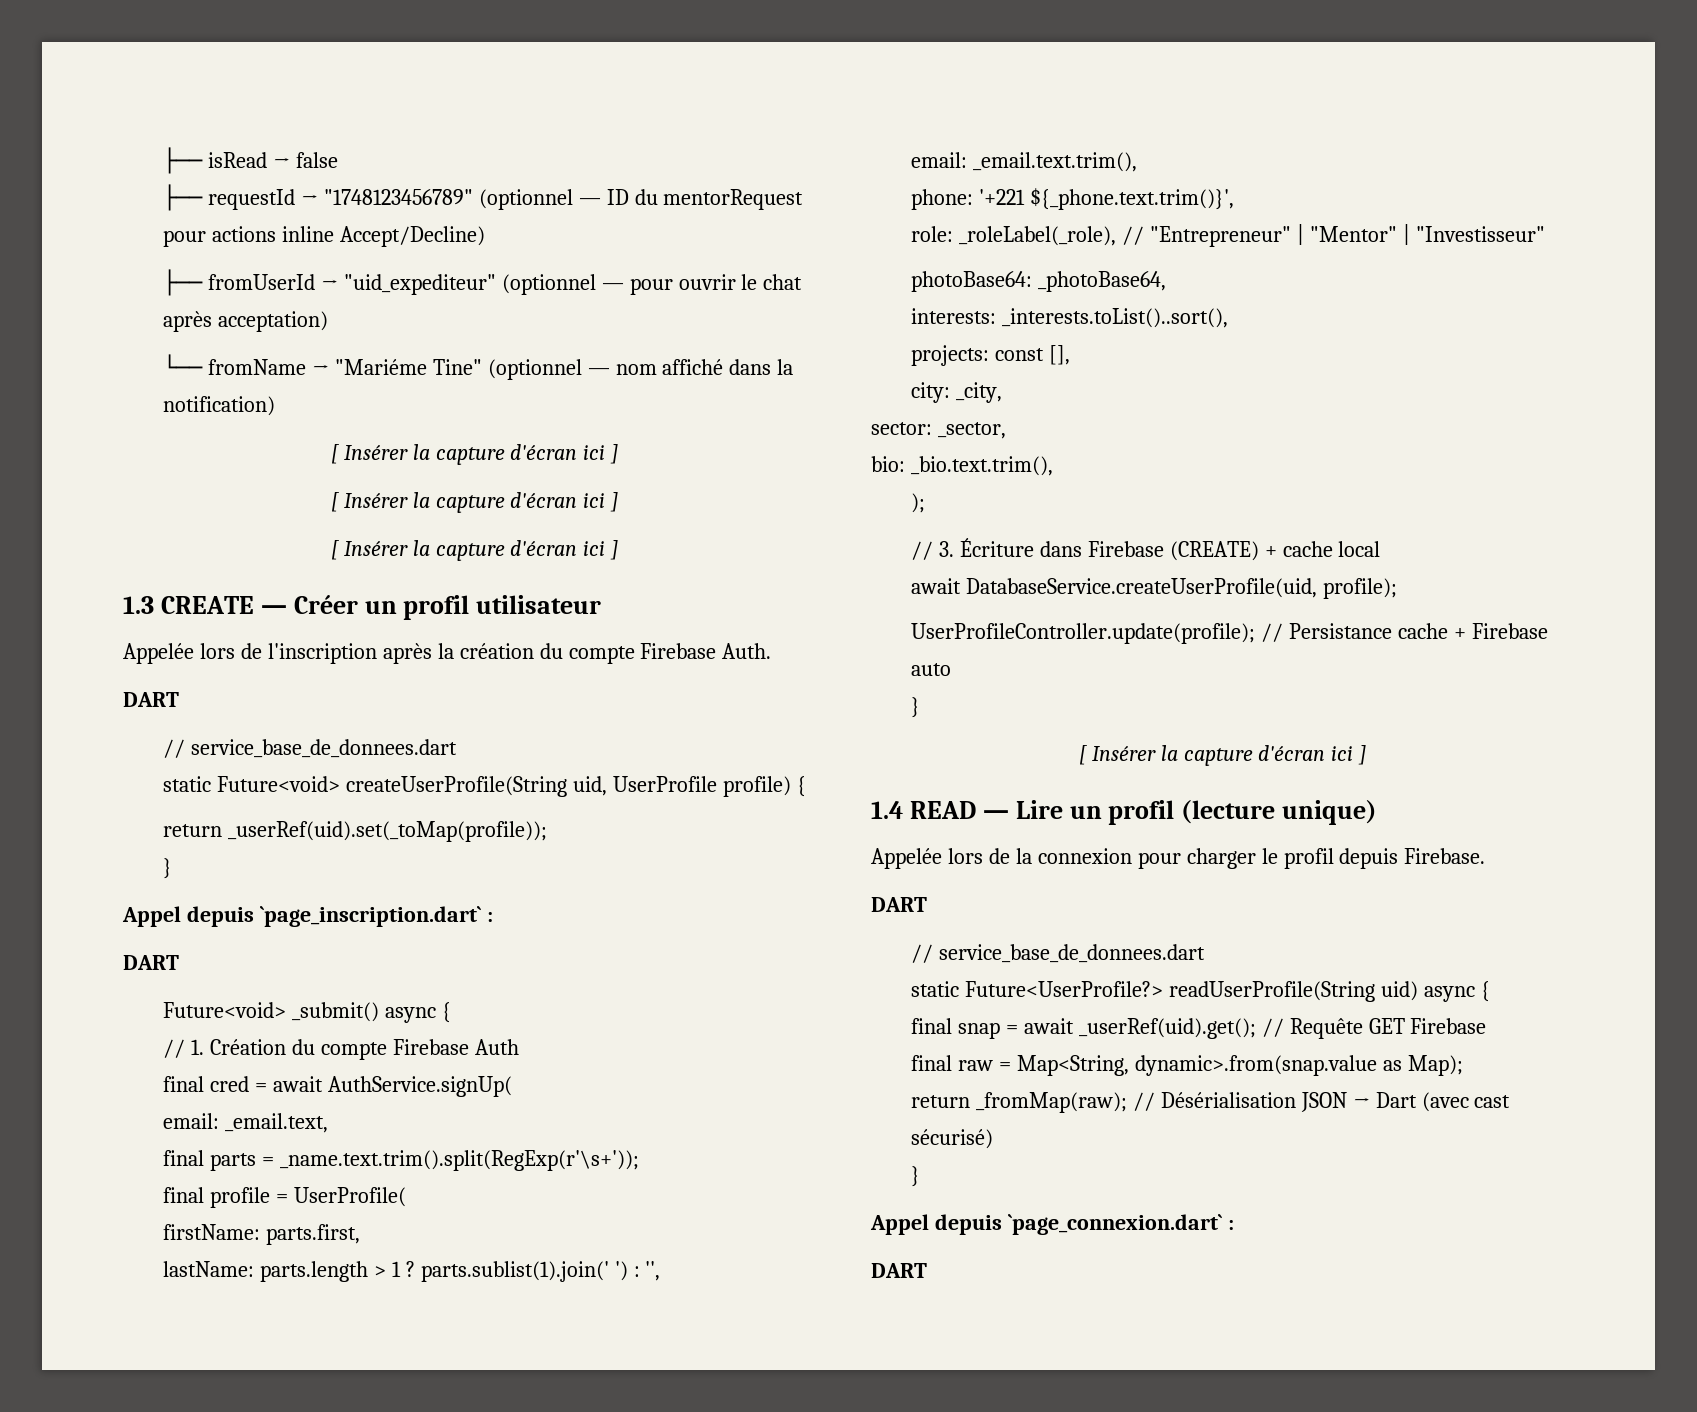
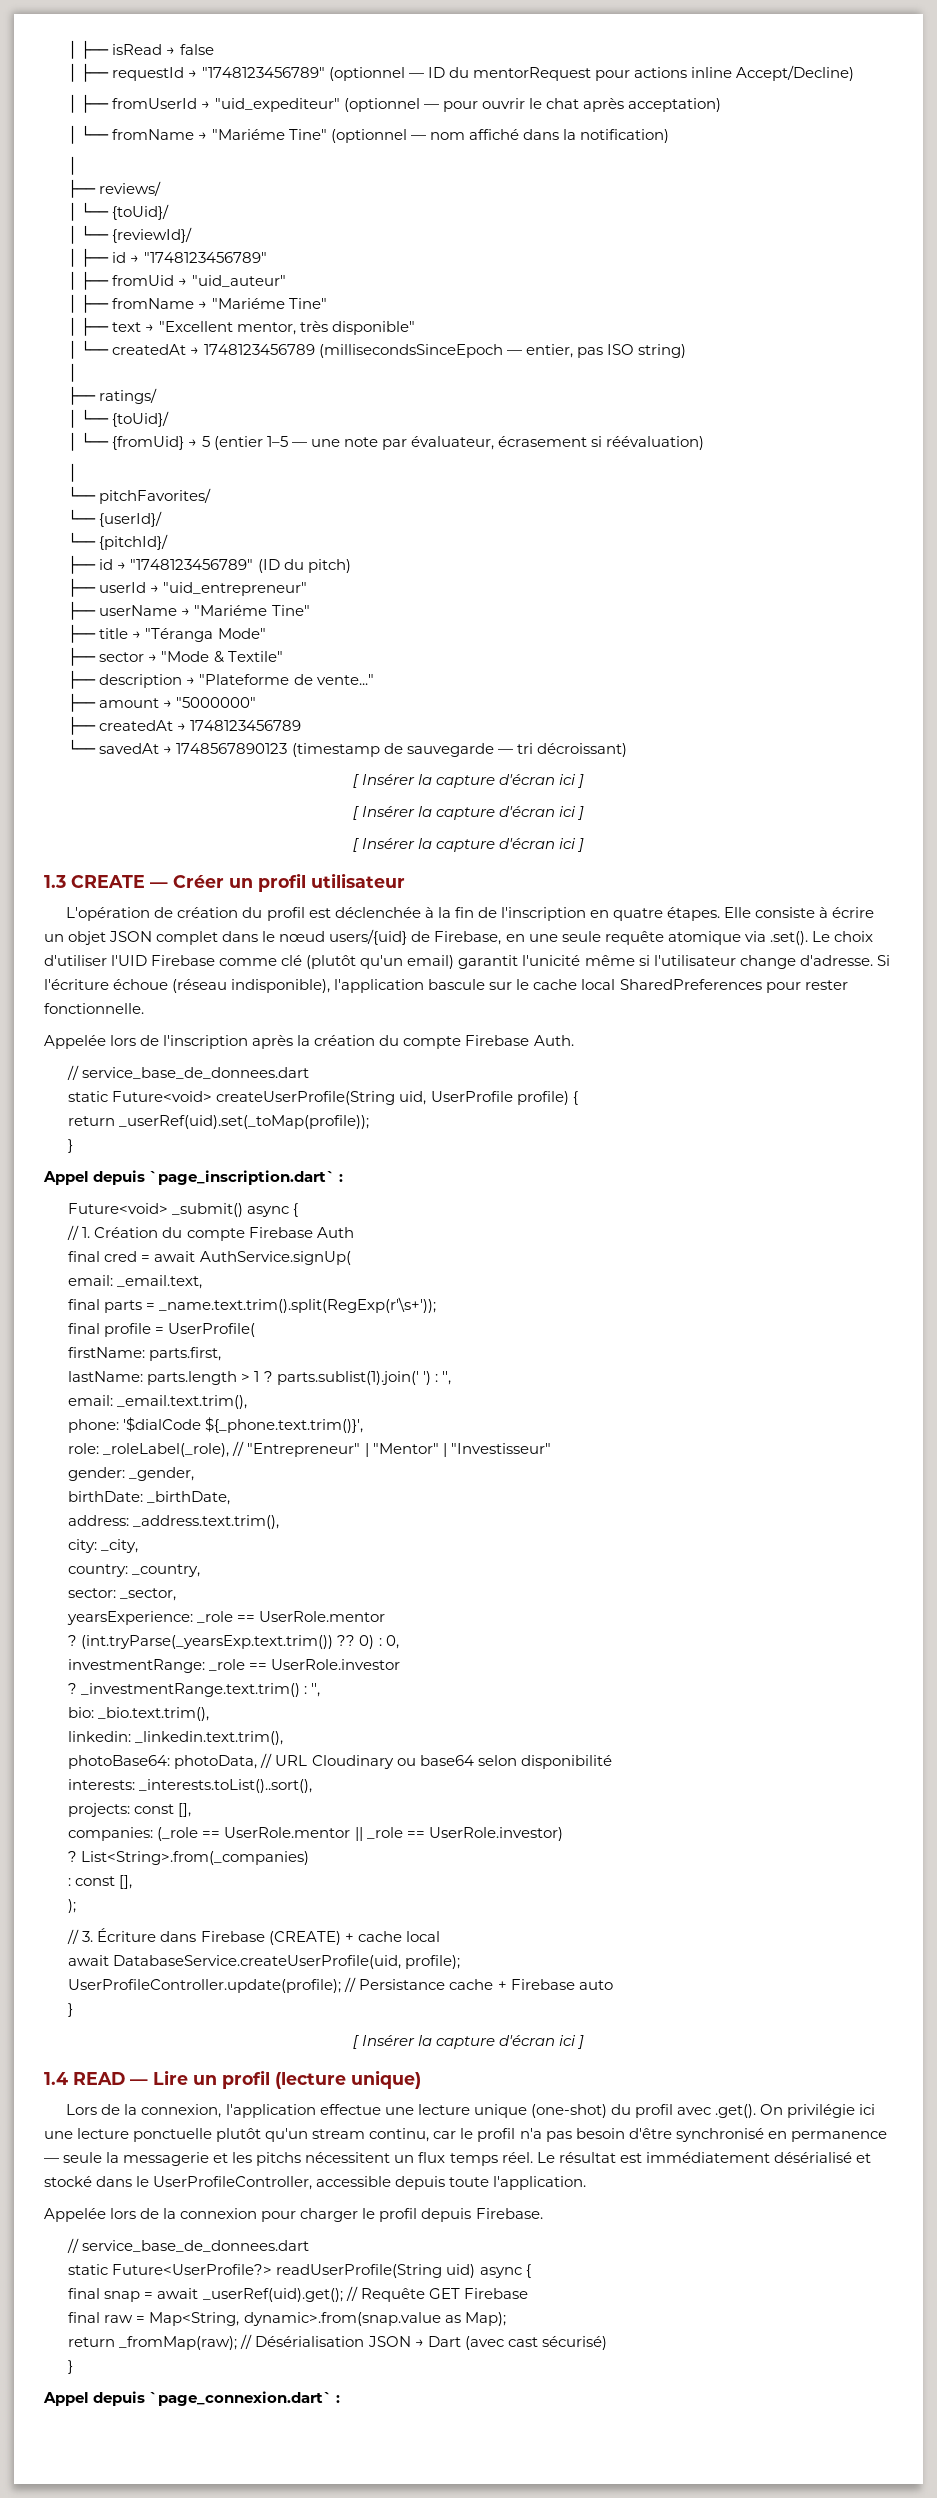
- ├── isRead → false
+ │ ├── isRead → false
- ├── requestId → "1748123456789" (optionnel — ID du mentorRequest pour actions inline Accept/Decline)
+ │ ├── requestId → "1748123456789" (optionnel — ID du mentorRequest pour actions inline Accept/Decline)
- ├── fromUserId → "uid_expediteur" (optionnel — pour ouvrir le chat après acceptation)
+ │ ├── fromUserId → "uid_expediteur" (optionnel — pour ouvrir le chat après acceptation)
- └── fromName → "Mariéme Tine" (optionnel — nom affiché dans la notification)
+ │ └── fromName → "Mariéme Tine" (optionnel — nom affiché dans la notification)
+ │
+ ├── reviews/
+ │ └── {toUid}/
+ │ └── {reviewId}/
+ │ ├── id → "1748123456789"
+ │ ├── fromUid → "uid_auteur"
+ │ ├── fromName → "Mariéme Tine"
+ │ ├── text → "Excellent mentor, très disponible"
+ │ └── createdAt → 1748123456789 (millisecondsSinceEpoch — entier, pas ISO string)
+ │
+ ├── ratings/
+ │ └── {toUid}/
+ │ └── {fromUid} → 5 (entier 1–5 — une note par évaluateur, écrasement si réévaluation)
+ │
+ └── pitchFavorites/
+ └── {userId}/
+ └── {pitchId}/
+ ├── id → "1748123456789" (ID du pitch)
+ ├── userId → "uid_entrepreneur"
+ ├── userName → "Mariéme Tine"
+ ├── title → "Téranga Mode"
+ ├── sector → "Mode & Textile"
+ ├── description → "Plateforme de vente..."
+ ├── amount → "5000000"
+ ├── createdAt → 1748123456789
+ └── savedAt → 1748567890123 (timestamp de sauvegarde — tri décroissant)
+ L'opération de création du profil est déclenchée à la fin de l'inscription en quatre étapes. Elle consiste à écrire un objet JSON complet dans le nœud users/{uid} de Firebase, en une seule requête atomique via .set(). Le choix d'utiliser l'UID Firebase comme clé (plutôt qu'un email) garantit l'unicité même si l'utilisateur change d'adresse. Si l'écriture échoue (réseau indisponible), l'application bascule sur le cache local SharedPreferences pour rester fonctionnelle.
  Appelée lors de l'inscription après la création du compte Firebase Auth.
- DART
  Appel depuis `page_inscription.dart` :
- DART
- phone: '+221 ${_phone.text.trim()}',
+ phone: '$dialCode ${_phone.text.trim()}',
- photoBase64: _photoBase64,
+ gender: _gender,
+ birthDate: _birthDate,
+ address: _address.text.trim(),
+ city: _city,
+ country: _country,
+ sector: _sector,
+ yearsExperience: _role == UserRole.mentor
+ ? (int.tryParse(_yearsExp.text.trim()) ?? 0) : 0,
+ investmentRange: _role == UserRole.investor
+ ? _investmentRange.text.trim() : '',
+ bio: _bio.text.trim(),
+ linkedin: _linkedin.text.trim(),
+ photoBase64: photoData, // URL Cloudinary ou base64 selon disponibilité
- city: _city,
- sector: _sector,
- bio: _bio.text.trim(),
+ companies: (_role == UserRole.mentor || _role == UserRole.investor)
+ ? List<String>.from(_companies)
+ : const [],
+ Lors de la connexion, l'application effectue une lecture unique (one-shot) du profil avec .get(). On privilégie ici une lecture ponctuelle plutôt qu'un stream continu, car le profil n'a pas besoin d'être synchronisé en permanence — seule la messagerie et les pitchs nécessitent un flux temps réel. Le résultat est immédiatement désérialisé et stocké dans le UserProfileController, accessible depuis toute l'application.
  Appelée lors de la connexion pour charger le profil depuis Firebase.
- DART
  Appel depuis `page_connexion.dart` :
- DART

